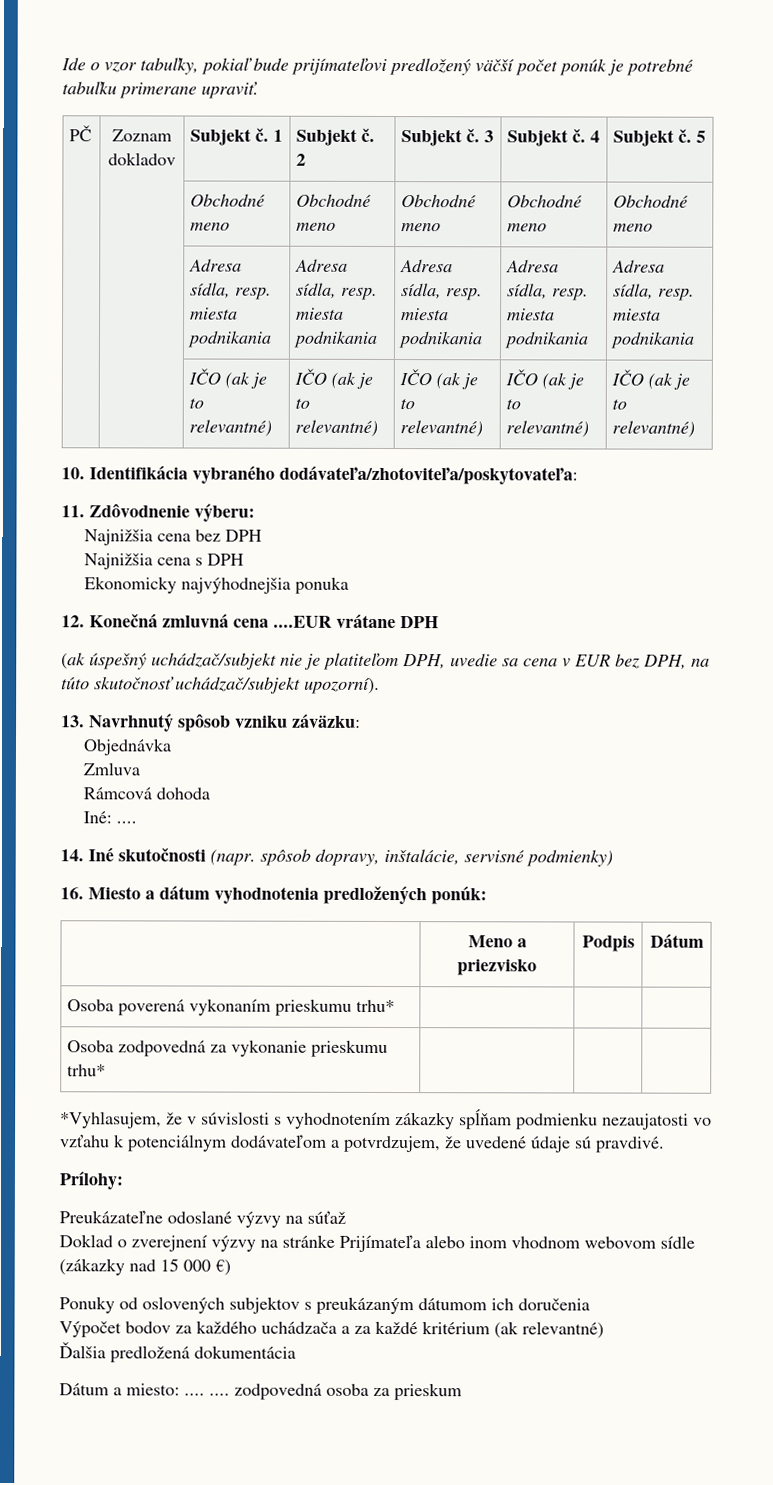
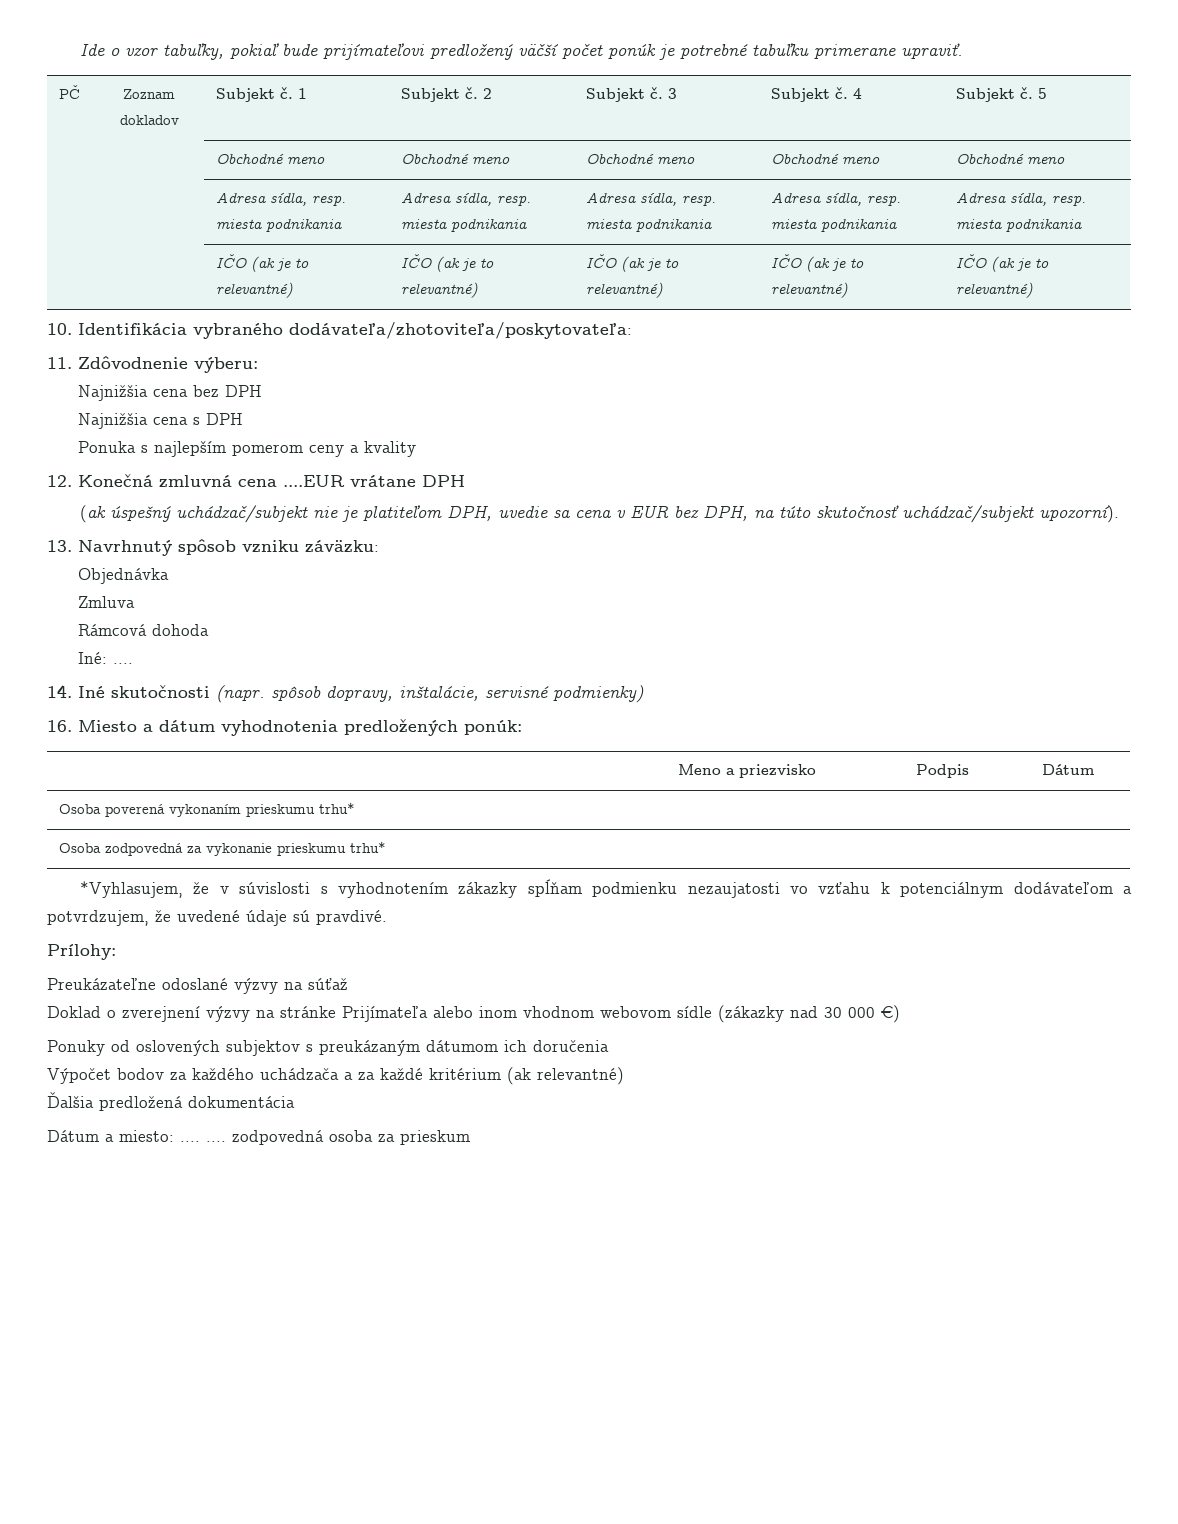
- Ekonomicky najvýhodnejšia ponuka
+ Ponuka s najlepším pomerom ceny a kvality
- Doklad o zverejnení výzvy na stránke Prijímateľa alebo inom vhodnom webovom sídle (zákazky nad 15 000 €)
+ Doklad o zverejnení výzvy na stránke Prijímateľa alebo inom vhodnom webovom sídle (zákazky nad 30 000 €)

